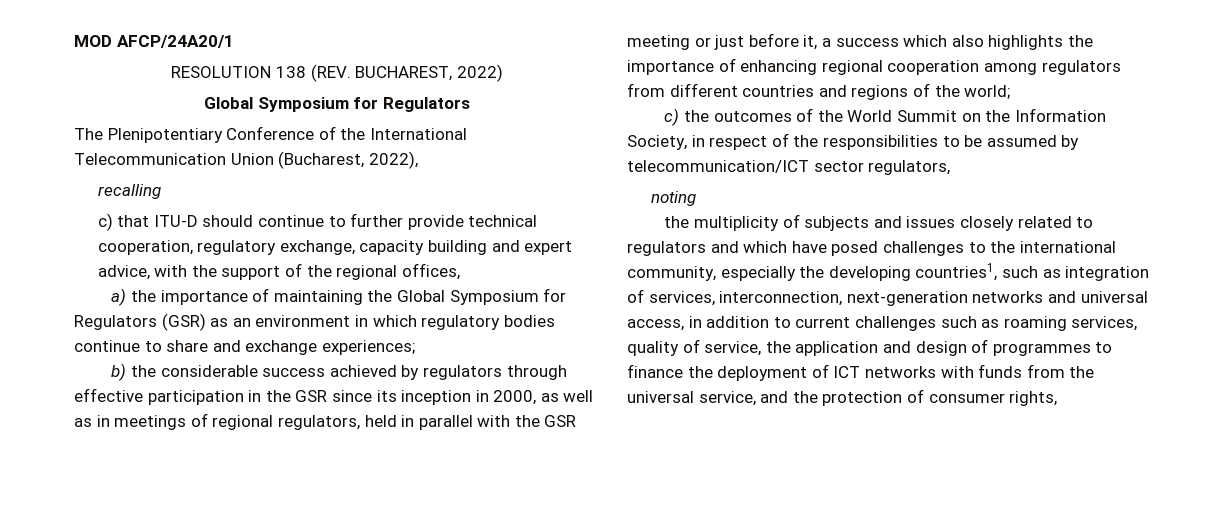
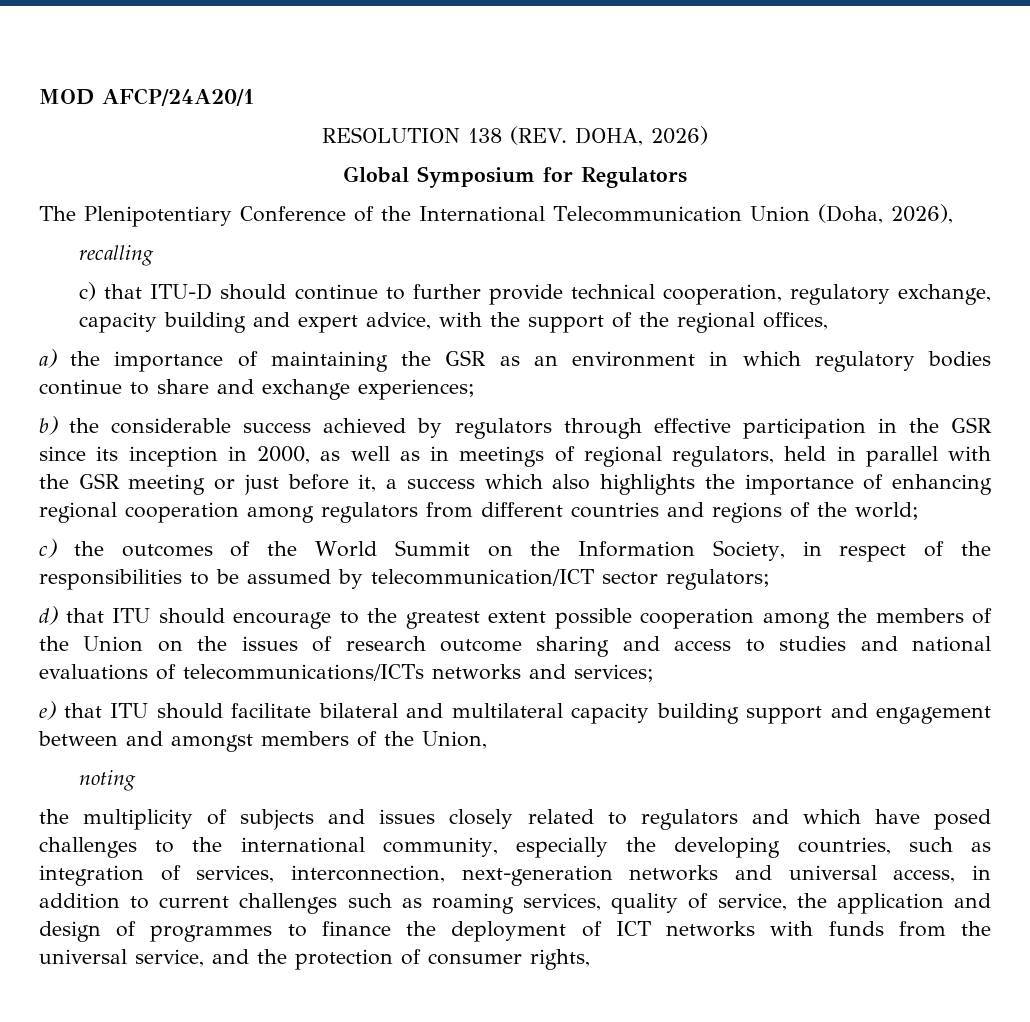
- RESOLUTION 138 (REV. BUCHAREST, 2022)
+ RESOLUTION 138 (REV. DOHA, 2026)
- The Plenipotentiary Conference of the International Telecommunication Union (Bucharest, 2022),
+ The Plenipotentiary Conference of the International Telecommunication Union (Doha, 2026),
- a) the importance of maintaining the Global Symposium for Regulators (GSR) as an environment in which regulatory bodies continue to share and exchange experiences;
+ a) the importance of maintaining the GSR as an environment in which regulatory bodies continue to share and exchange experiences;
- c) the outcomes of the World Summit on the Information Society, in respect of the responsibilities to be assumed by telecommunication/ICT sector regulators,
+ c) the outcomes of the World Summit on the Information Society, in respect of the responsibilities to be assumed by telecommunication/ICT sector regulators;
+ d) that ITU should encourage to the greatest extent possible cooperation among the members of the Union on the issues of research outcome sharing and access to studies and national evaluations of telecommunications/ICTs networks and services;
+ e) that ITU should facilitate bilateral and multilateral capacity building support and engagement between and amongst members of the Union,
- the multiplicity of subjects and issues closely related to regulators and which have posed challenges to the international community, especially the developing countries1, such as integration of services, interconnection, next-generation networks and universal access, in addition to current challenges such as roaming services, quality of service, the application and design of programmes to finance the deployment of ICT networks with funds from the universal service, and the protection of consumer rights,
+ the multiplicity of subjects and issues closely related to regulators and which have posed challenges to the international community, especially the developing countries, such as integration of services, interconnection, next-generation networks and universal access, in addition to current challenges such as roaming services, quality of service, the application and design of programmes to finance the deployment of ICT networks with funds from the universal service, and the protection of consumer rights,

